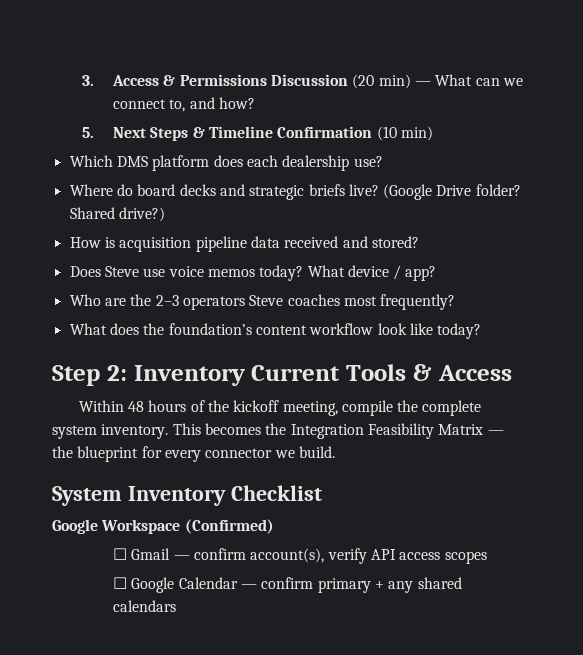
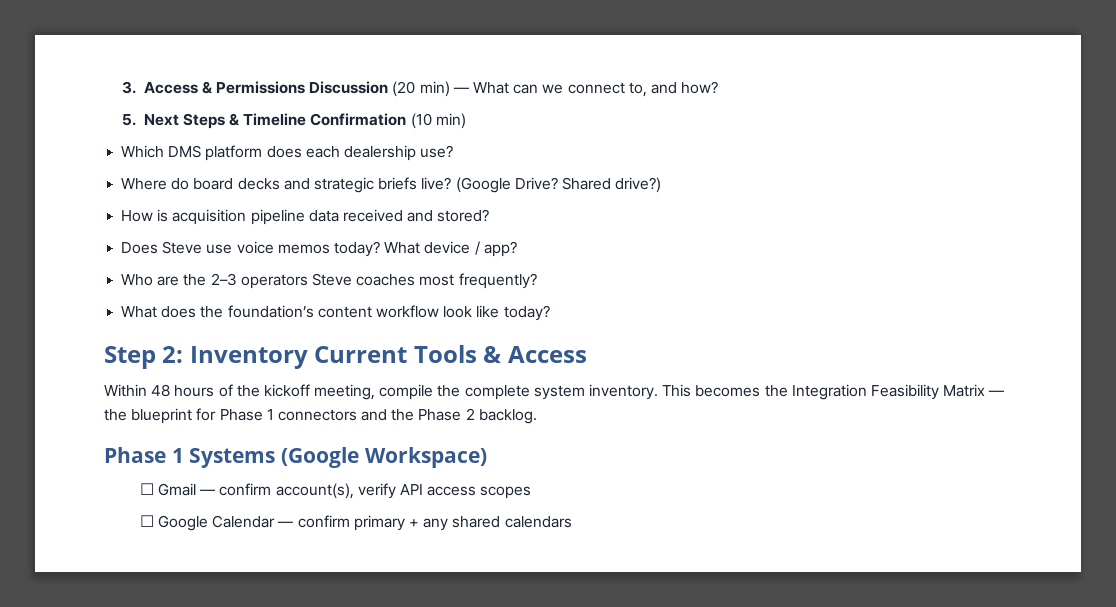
- (Google Drive folder?
+ (Google Drive?
- This becomes the Integration Feasibility Matrix — the blueprint for every connector we build.
- System Inventory Checklist
- Google Workspace (Confirmed)
+ This becomes the Integration Feasibility Matrix — the blueprint for Phase 1 connectors and the Phase 2 backlog.
+ Phase 1 Systems (Google Workspace)

